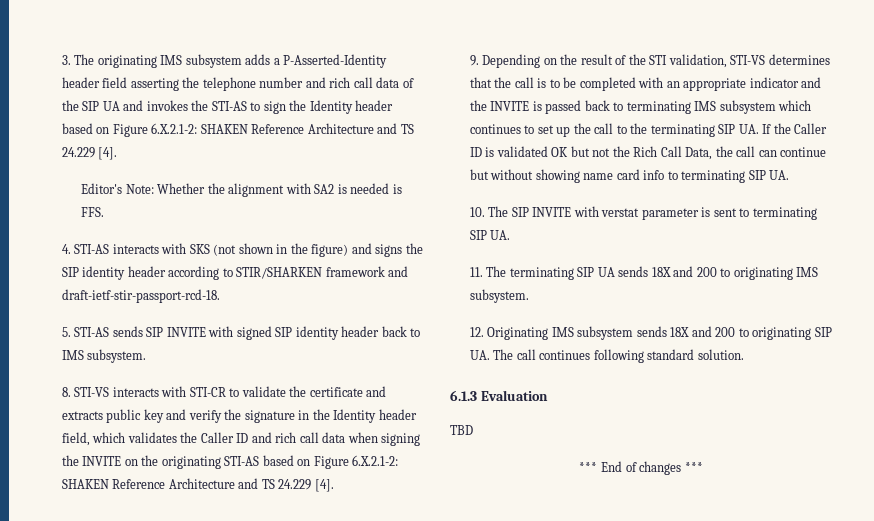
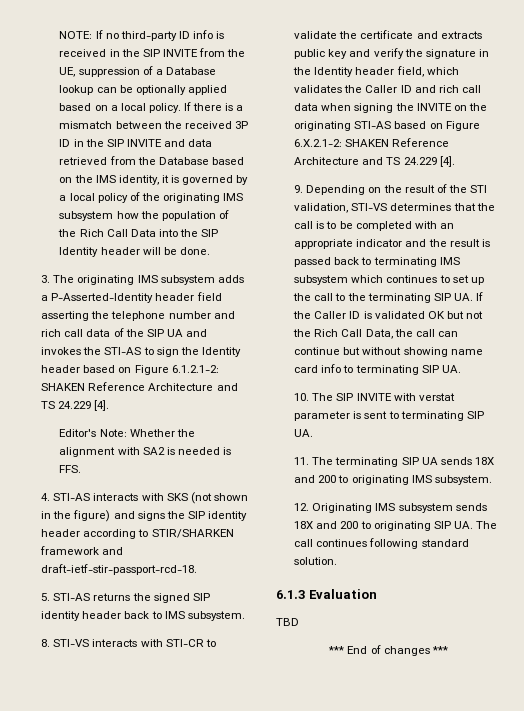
+ NOTE: If no third-party ID info is received in the SIP INVITE from the UE, suppression of a Database lookup can be optionally applied based on a local policy. If there is a mismatch between the received 3P ID in the SIP INVITE and data retrieved from the Database based on the IMS identity, it is governed by a local policy of the originating IMS subsystem how the population of the Rich Call Data into the SIP Identity header will be done.
- 3. The originating IMS subsystem adds a P-Asserted-Identity header field asserting the telephone number and rich call data of the SIP UA and invokes the STI-AS to sign the Identity header based on Figure 6.X.2.1-2: SHAKEN Reference Architecture and TS 24.229 [4].
+ 3. The originating IMS subsystem adds a P-Asserted-Identity header field asserting the telephone number and rich call data of the SIP UA and invokes the STI-AS to sign the Identity header based on Figure 6.1.2.1-2: SHAKEN Reference Architecture and TS 24.229 [4].
- 5. STI-AS sends SIP INVITE with signed SIP identity header back to IMS subsystem.
+ 5. STI-AS returns the signed SIP identity header back to IMS subsystem.
- 9. Depending on the result of the STI validation, STI-VS determines that the call is to be completed with an appropriate indicator and the INVITE is passed back to terminating IMS subsystem which continues to set up the call to the terminating SIP UA. If the Caller ID is validated OK but not the Rich Call Data, the call can continue but without showing name card info to terminating SIP UA.
+ 9. Depending on the result of the STI validation, STI-VS determines that the call is to be completed with an appropriate indicator and the result is passed back to terminating IMS subsystem which continues to set up the call to the terminating SIP UA. If the Caller ID is validated OK but not the Rich Call Data, the call can continue but without showing name card info to terminating SIP UA.

